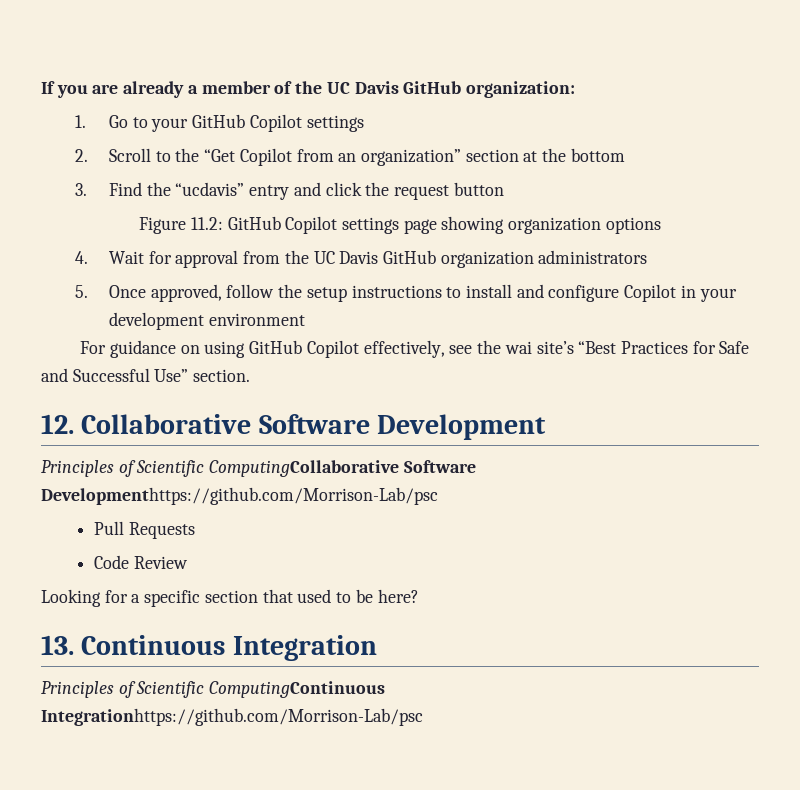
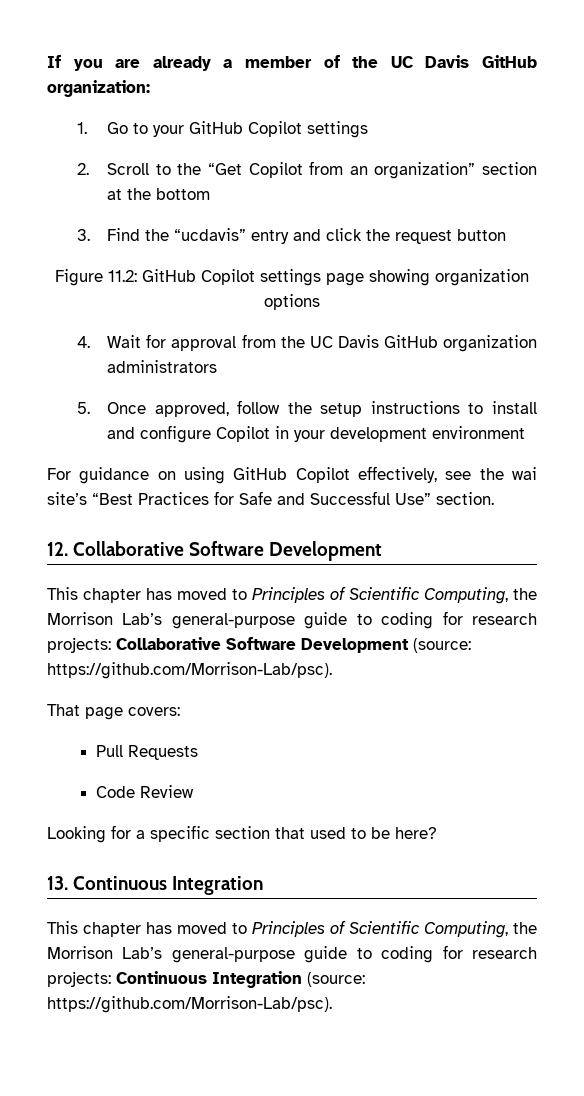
- Principles of Scientific ComputingCollaborative Software Developmenthttps://github.com/Morrison-Lab/psc
+ This chapter has moved to Principles of Scientific Computing, the Morrison Lab’s general-purpose guide to coding for research projects: Collaborative Software Development (source: https://github.com/Morrison-Lab/psc).
+ That page covers:
- Principles of Scientific ComputingContinuous Integrationhttps://github.com/Morrison-Lab/psc
+ This chapter has moved to Principles of Scientific Computing, the Morrison Lab’s general-purpose guide to coding for research projects: Continuous Integration (source: https://github.com/Morrison-Lab/psc).

